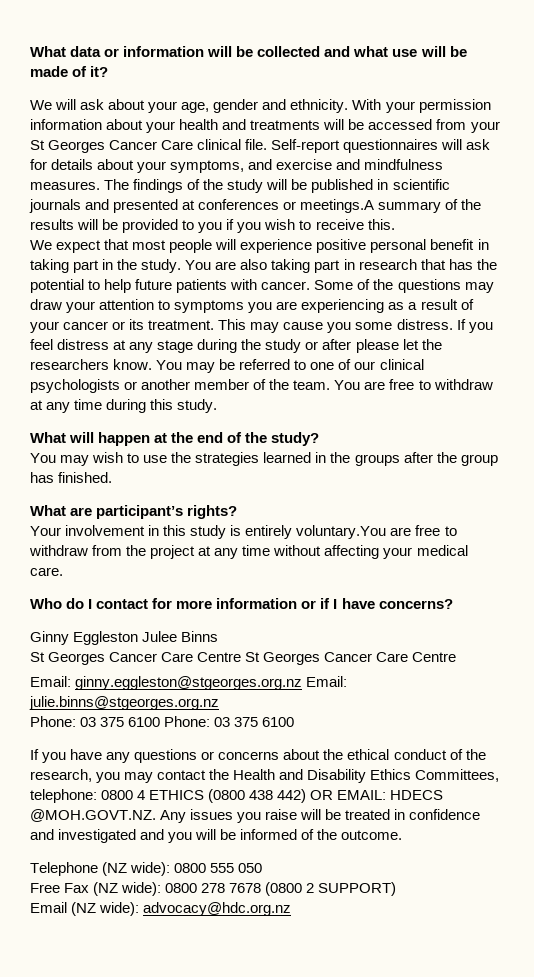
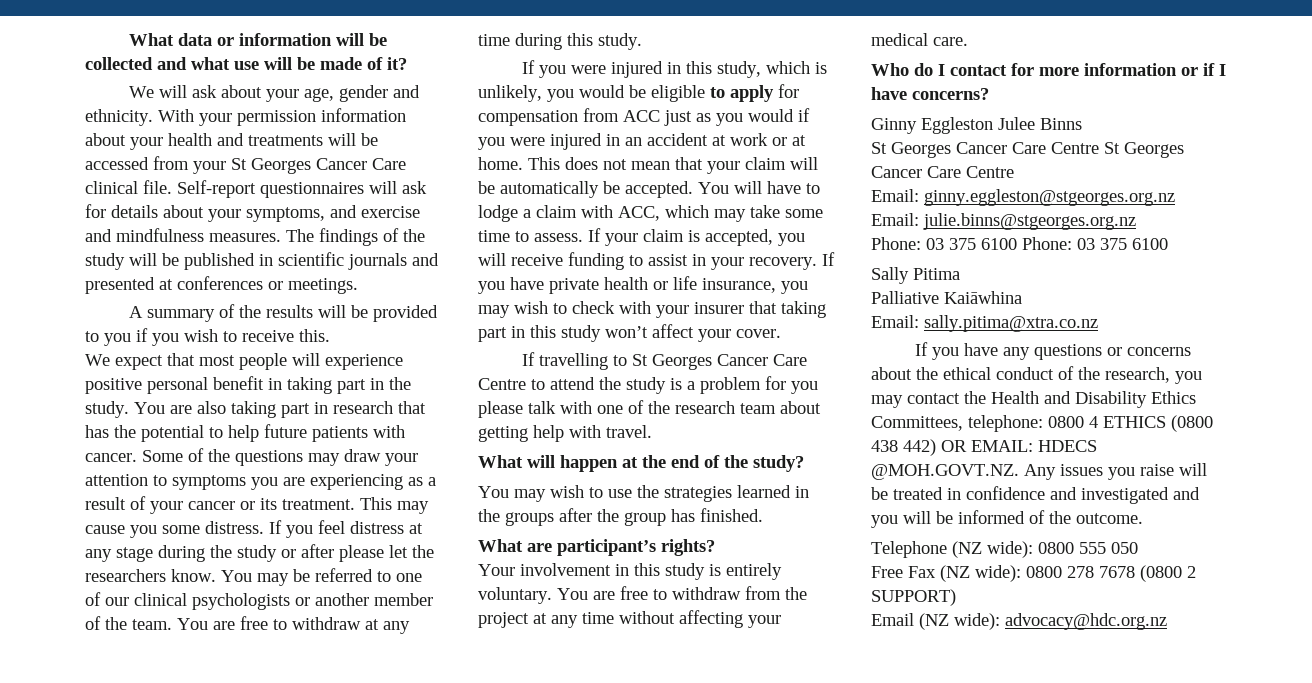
- The findings of the study will be published in scientific journals and presented at conferences or meetings.A summary of the results will be provided to you if you wish to receive this.
+ The findings of the study will be published in scientific journals and presented at conferences or meetings.
+ A summary of the results will be provided to you if you wish to receive this.
+ If you were injured in this study, which is unlikely, you would be eligible to apply for compensation from ACC just as you would if you were injured in an accident at work or at home. This does not mean that your claim will be automatically be accepted. You will have to lodge a claim with ACC, which may take some time to assess. If your claim is accepted, you will receive funding to assist in your recovery. If you have private health or life insurance, you may wish to check with your insurer that taking part in this study won’t affect your cover.
+ If travelling to St Georges Cancer Care Centre to attend the study is a problem for you please talk with one of the research team about getting help with travel.
- Your involvement in this study is entirely voluntary.You are free to withdraw from the project at any time without affecting your medical care.
+ Your involvement in this study is entirely voluntary. You are free to withdraw from the project at any time without affecting your medical care.
+ Sally Pitima
+ Palliative Kaiāwhina
+ Email: sally.pitima@xtra.co.nz

